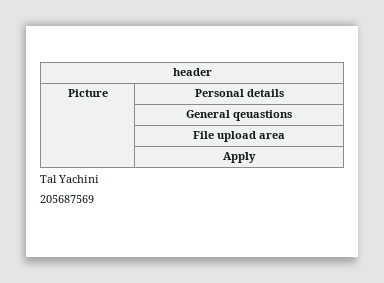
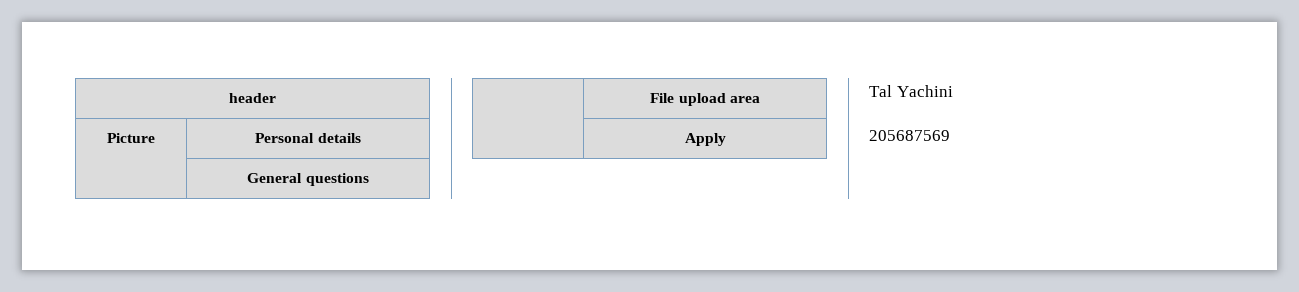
- | General qeuastions
+ | General questions

